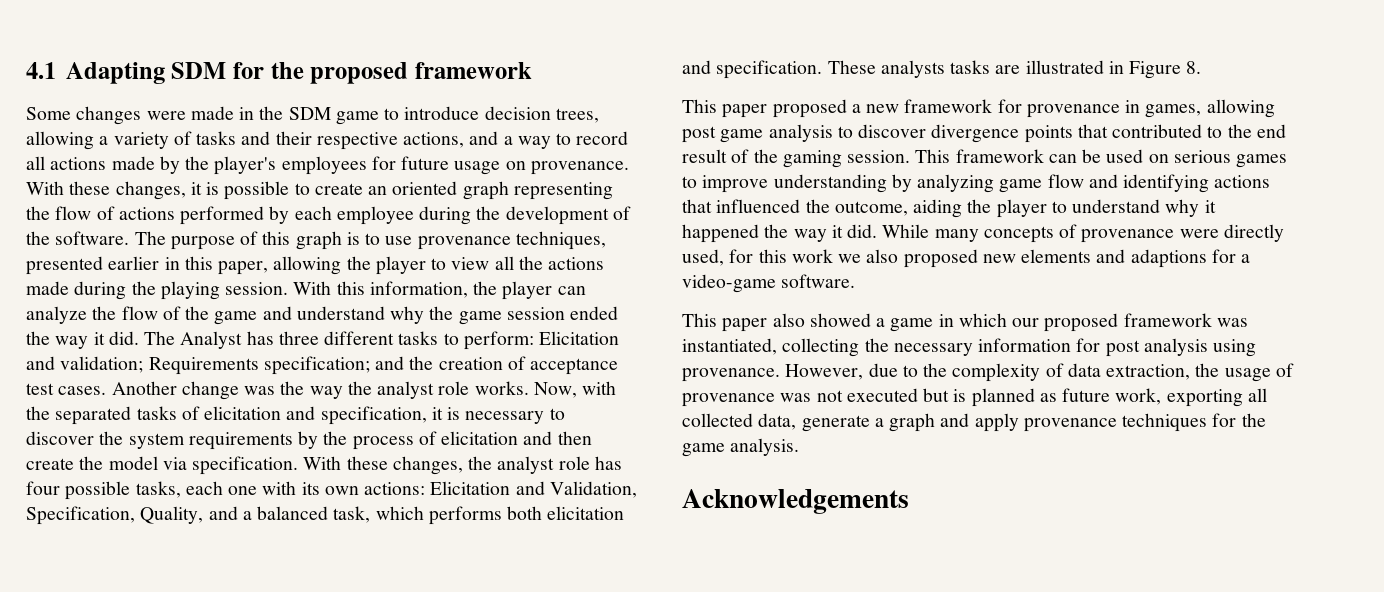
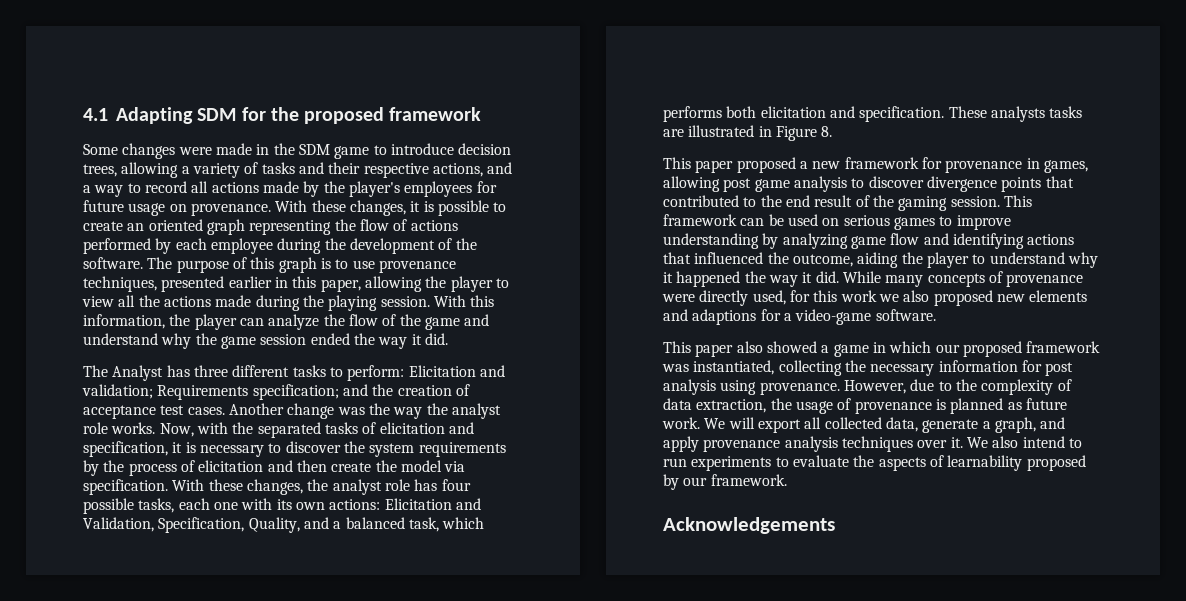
- With this information, the player can analyze the flow of the game and understand why the game session ended the way it did. The Analyst has three different tasks to perform: Elicitation and validation; Requirements specification; and the creation of acceptance test cases.
+ With this information, the player can analyze the flow of the game and understand why the game session ended the way it did.
+ The Analyst has three different tasks to perform: Elicitation and validation; Requirements specification; and the creation of acceptance test cases.
- However, due to the complexity of data extraction, the usage of provenance was not executed but is planned as future work, exporting all collected data, generate a graph and apply provenance techniques for the game analysis.
+ However, due to the complexity of data extraction, the usage of provenance is planned as future work. We will export all collected data, generate a graph, and apply provenance analysis techniques over it. We also intend to run experiments to evaluate the aspects of learnability proposed by our framework.

